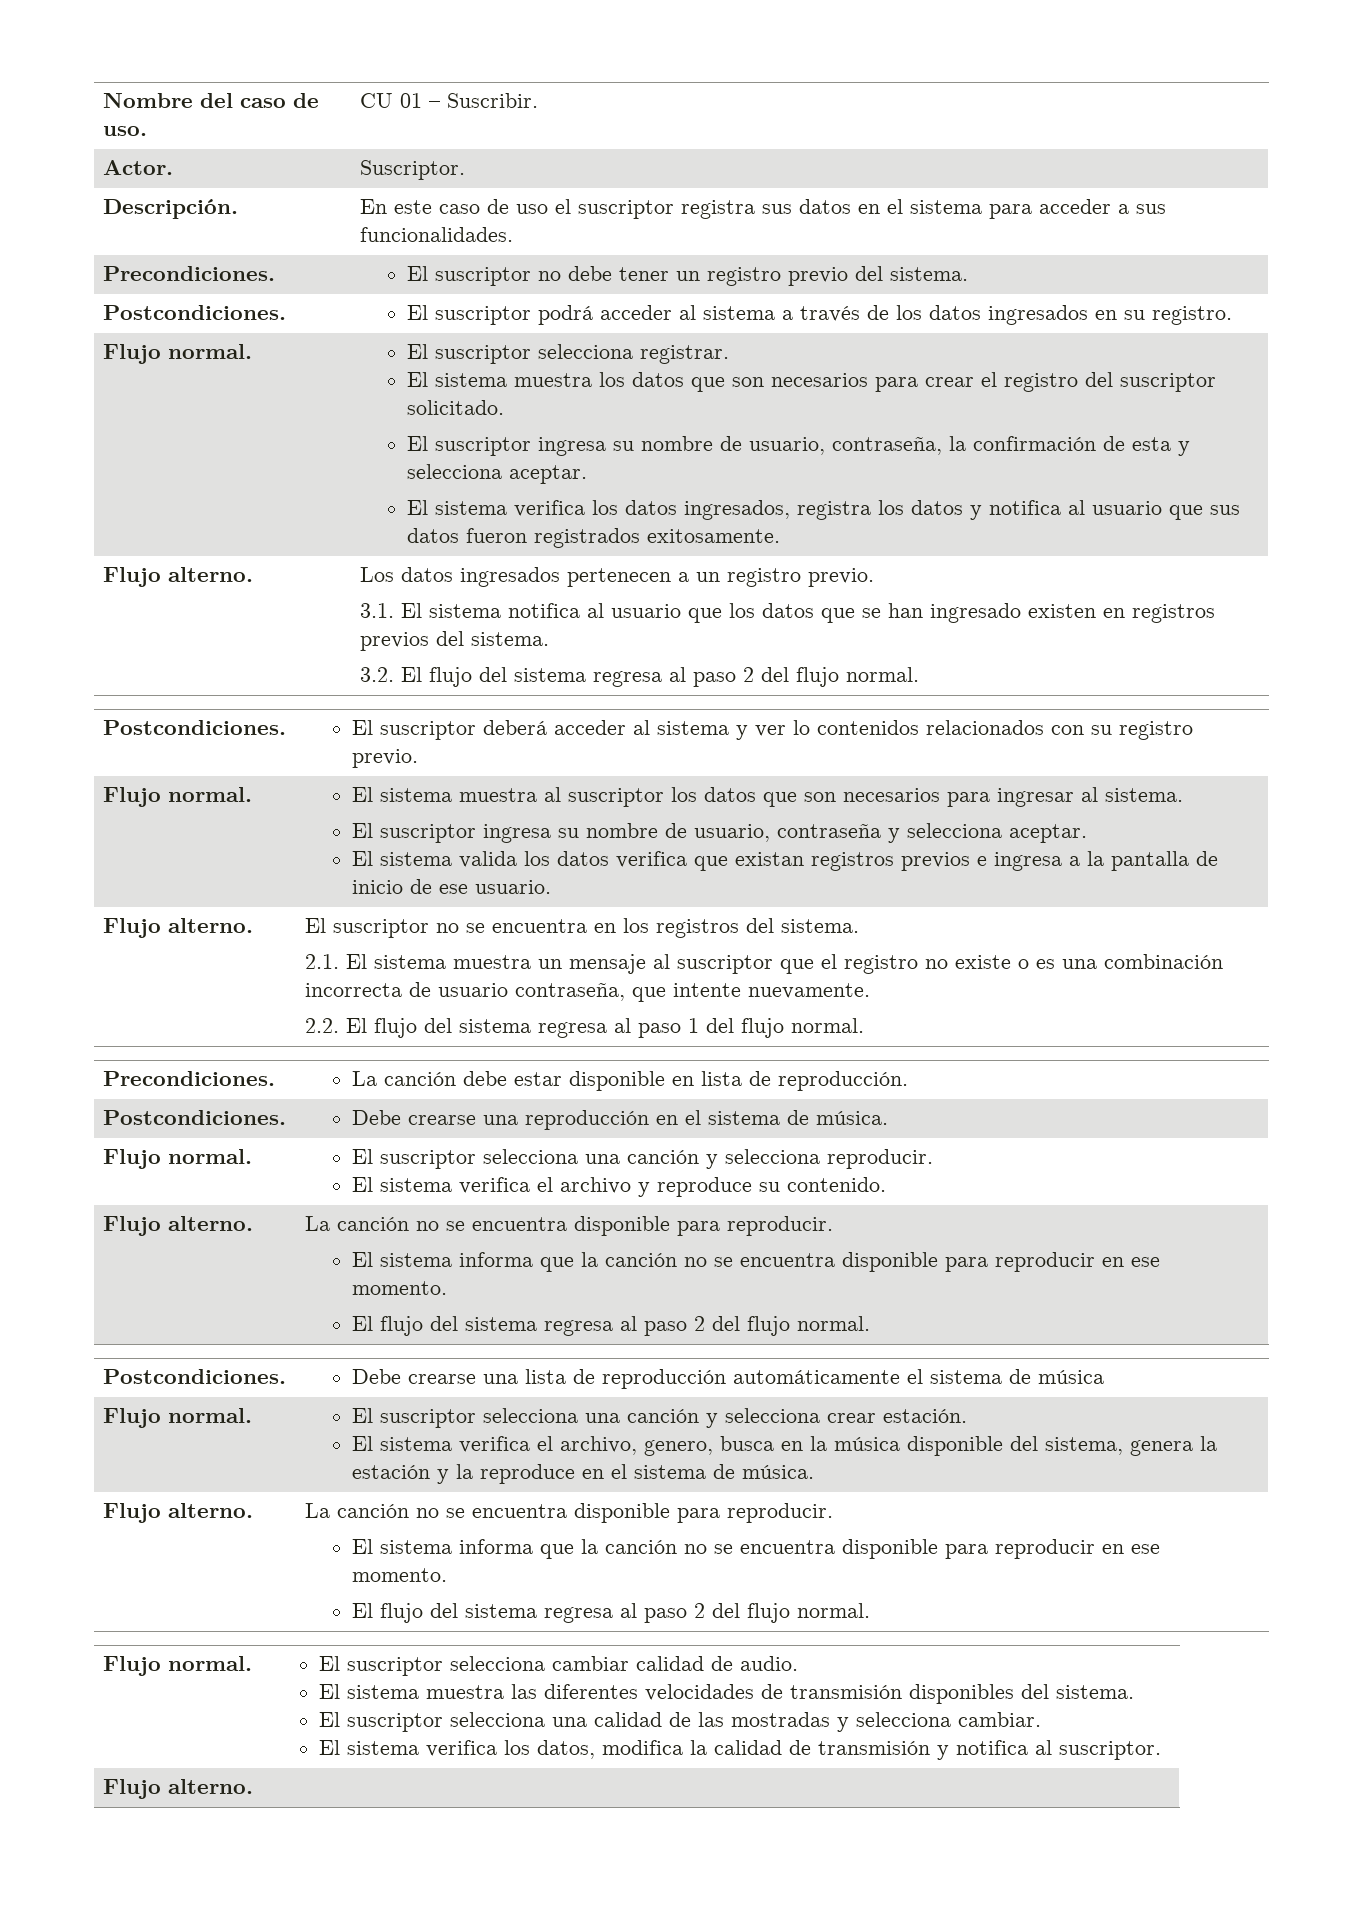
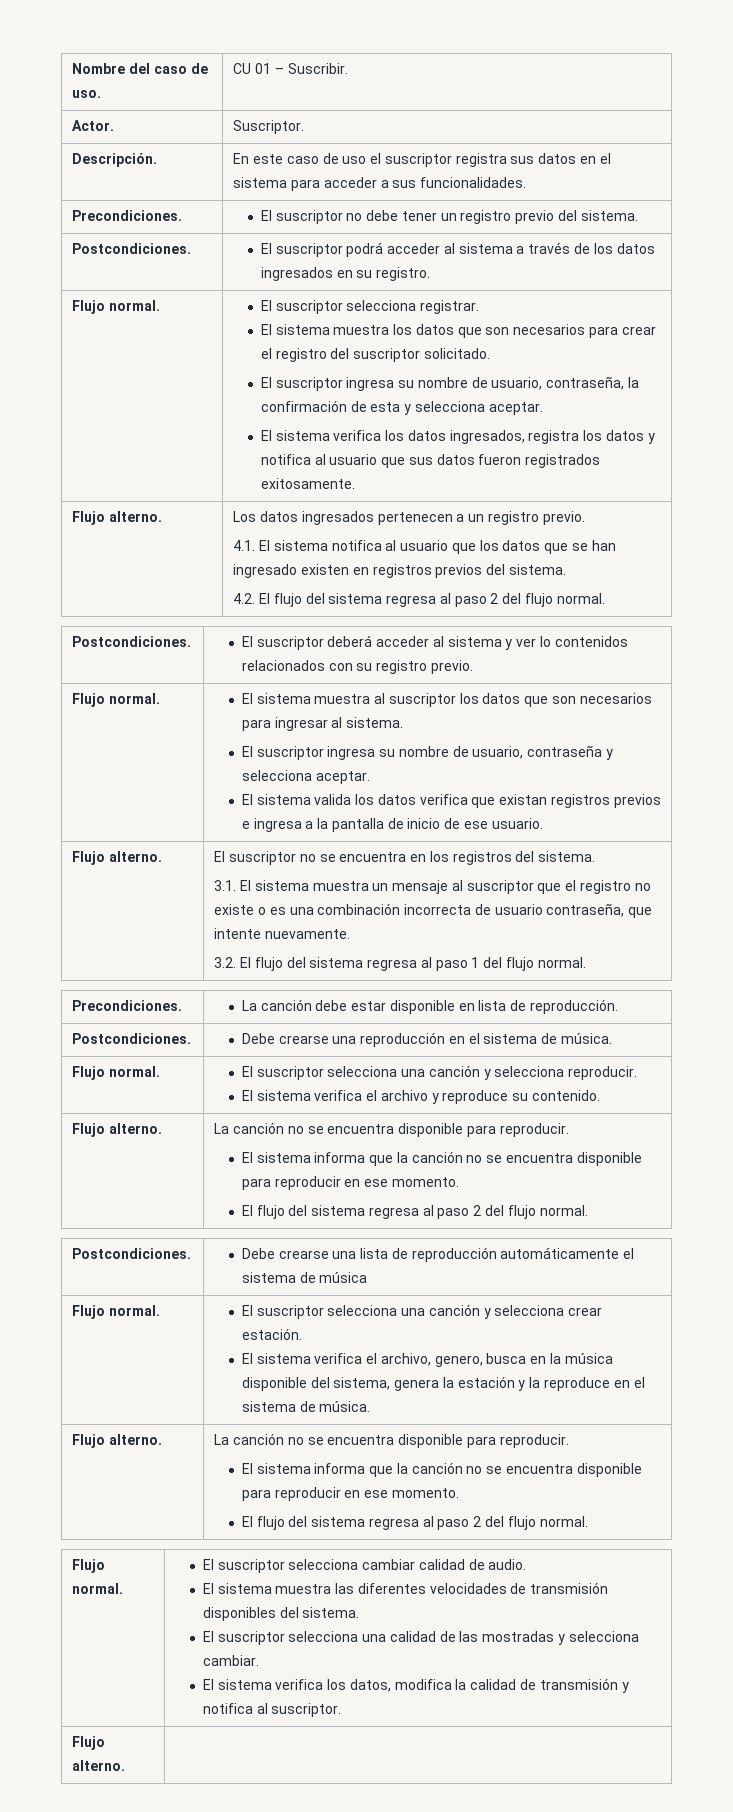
- 3.1. El sistema notifica al usuario que los datos que se han ingresado existen en registros previos del sistema.
+ 4.1. El sistema notifica al usuario que los datos que se han ingresado existen en registros previos del sistema.
- 3.2. El flujo del sistema regresa al paso 2 del flujo normal.
+ 4.2. El flujo del sistema regresa al paso 2 del flujo normal.
- 2.1. El sistema muestra un mensaje al suscriptor que el registro no existe o es una combinación incorrecta de usuario contraseña, que intente nuevamente.
+ 3.1. El sistema muestra un mensaje al suscriptor que el registro no existe o es una combinación incorrecta de usuario contraseña, que intente nuevamente.
- 2.2. El flujo del sistema regresa al paso 1 del flujo normal.
+ 3.2. El flujo del sistema regresa al paso 1 del flujo normal.

